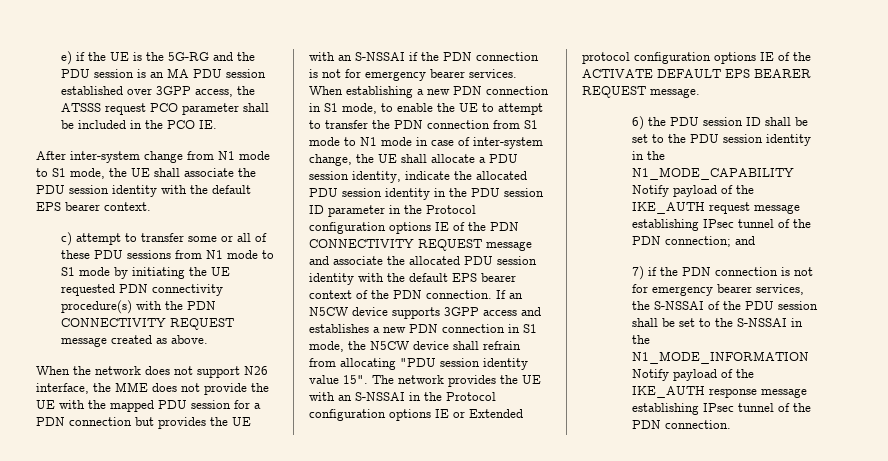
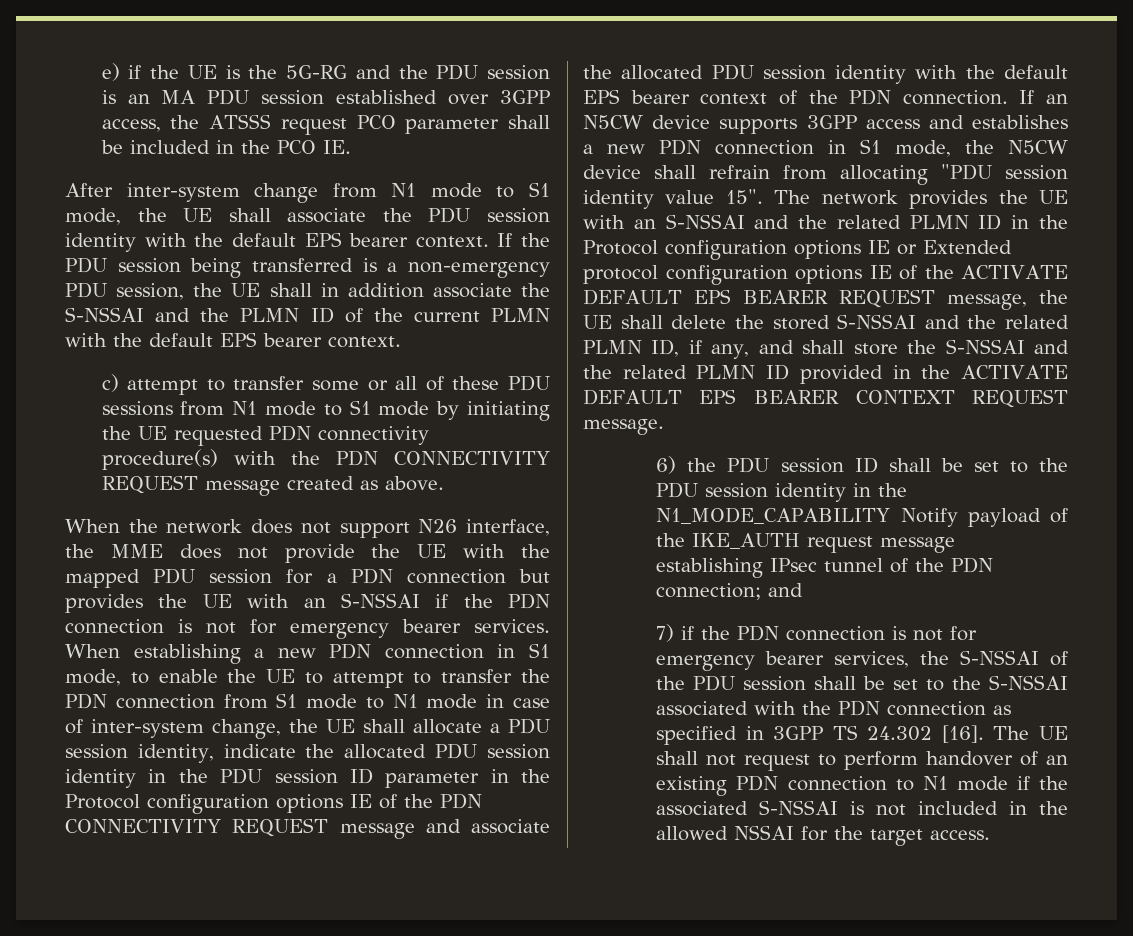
+ If the PDU session being transferred is a non-emergency PDU session, the UE shall in addition associate the S-NSSAI and the PLMN ID of the current PLMN with the default EPS bearer context.
- The network provides the UE with an S-NSSAI in the Protocol configuration options IE or Extended protocol configuration options IE of the ACTIVATE DEFAULT EPS BEARER REQUEST message.
+ The network provides the UE with an S-NSSAI and the related PLMN ID in the Protocol configuration options IE or Extended protocol configuration options IE of the ACTIVATE DEFAULT EPS BEARER REQUEST message, the UE shall delete the stored S-NSSAI and the related PLMN ID, if any, and shall store the S-NSSAI and the related PLMN ID provided in the ACTIVATE DEFAULT EPS BEARER CONTEXT REQUEST message.
- 7) if the PDN connection is not for emergency bearer services, the S-NSSAI of the PDU session shall be set to the S-NSSAI in the N1_MODE_INFORMATION Notify payload of the IKE_AUTH response message establishing IPsec tunnel of the PDN connection.
+ 7) if the PDN connection is not for emergency bearer services, the S-NSSAI of the PDU session shall be set to the S-NSSAI associated with the PDN connection as specified in 3GPP TS 24.302 [16]. The UE shall not request to perform handover of an existing PDN connection to N1 mode if the associated S-NSSAI is not included in the allowed NSSAI for the target access.

